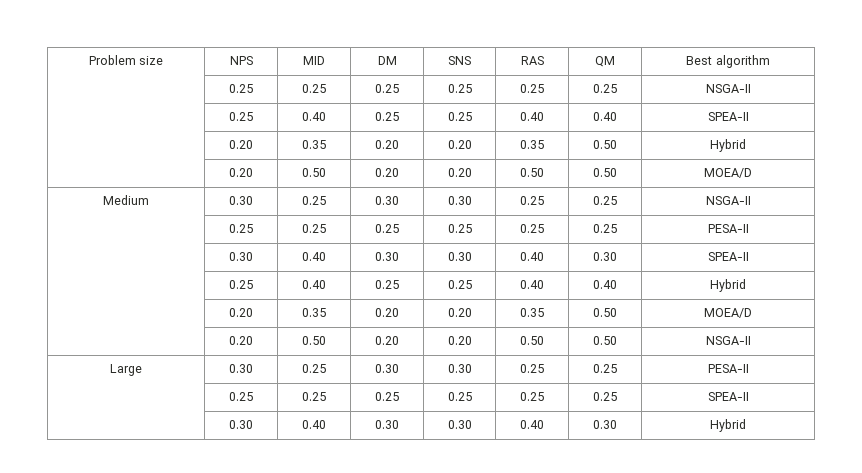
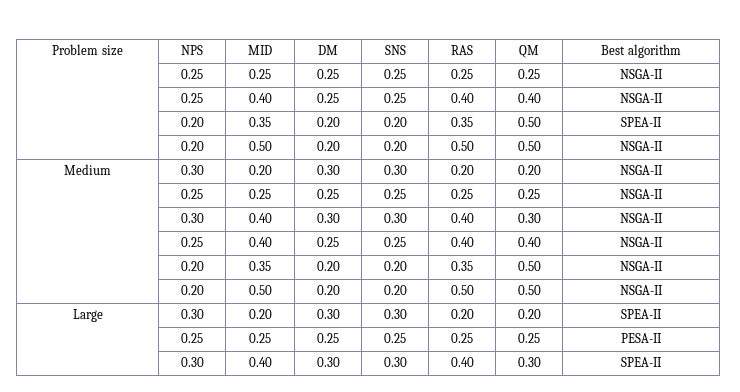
  Problem size | NPS | MID | DM | SNS | RAS | QM | Best algorithm
  | 0.25 | 0.25 | 0.25 | 0.25 | 0.25 | 0.25 | NSGA-II
- | 0.25 | 0.40 | 0.25 | 0.25 | 0.40 | 0.40 | SPEA-II
- | 0.20 | 0.35 | 0.20 | 0.20 | 0.35 | 0.50 | Hybrid
- | 0.20 | 0.50 | 0.20 | 0.20 | 0.50 | 0.50 | MOEA/D
+ | 0.25 | 0.40 | 0.25 | 0.25 | 0.40 | 0.40 | NSGA-II
+ | 0.20 | 0.35 | 0.20 | 0.20 | 0.35 | 0.50 | SPEA-II
+ | 0.20 | 0.50 | 0.20 | 0.20 | 0.50 | 0.50 | NSGA-II
- Medium | 0.30 | 0.25 | 0.30 | 0.30 | 0.25 | 0.25 | NSGA-II
+ Medium | 0.30 | 0.20 | 0.30 | 0.30 | 0.20 | 0.20 | NSGA-II
+ | 0.25 | 0.25 | 0.25 | 0.25 | 0.25 | 0.25 | NSGA-II
+ | 0.30 | 0.40 | 0.30 | 0.30 | 0.40 | 0.30 | NSGA-II
+ | 0.25 | 0.40 | 0.25 | 0.25 | 0.40 | 0.40 | NSGA-II
+ | 0.20 | 0.35 | 0.20 | 0.20 | 0.35 | 0.50 | NSGA-II
+ | 0.20 | 0.50 | 0.20 | 0.20 | 0.50 | 0.50 | NSGA-II
+ Large | 0.30 | 0.20 | 0.30 | 0.30 | 0.20 | 0.20 | SPEA-II
- | 0.25 | 0.40 | 0.25 | 0.25 | 0.40 | 0.40 | Hybrid
- | 0.20 | 0.35 | 0.20 | 0.20 | 0.35 | 0.50 | MOEA/D
- | 0.20 | 0.50 | 0.20 | 0.20 | 0.50 | 0.50 | NSGA-II
- Large | 0.30 | 0.25 | 0.30 | 0.30 | 0.25 | 0.25 | PESA-II
- | 0.25 | 0.25 | 0.25 | 0.25 | 0.25 | 0.25 | SPEA-II
- | 0.30 | 0.40 | 0.30 | 0.30 | 0.40 | 0.30 | Hybrid

